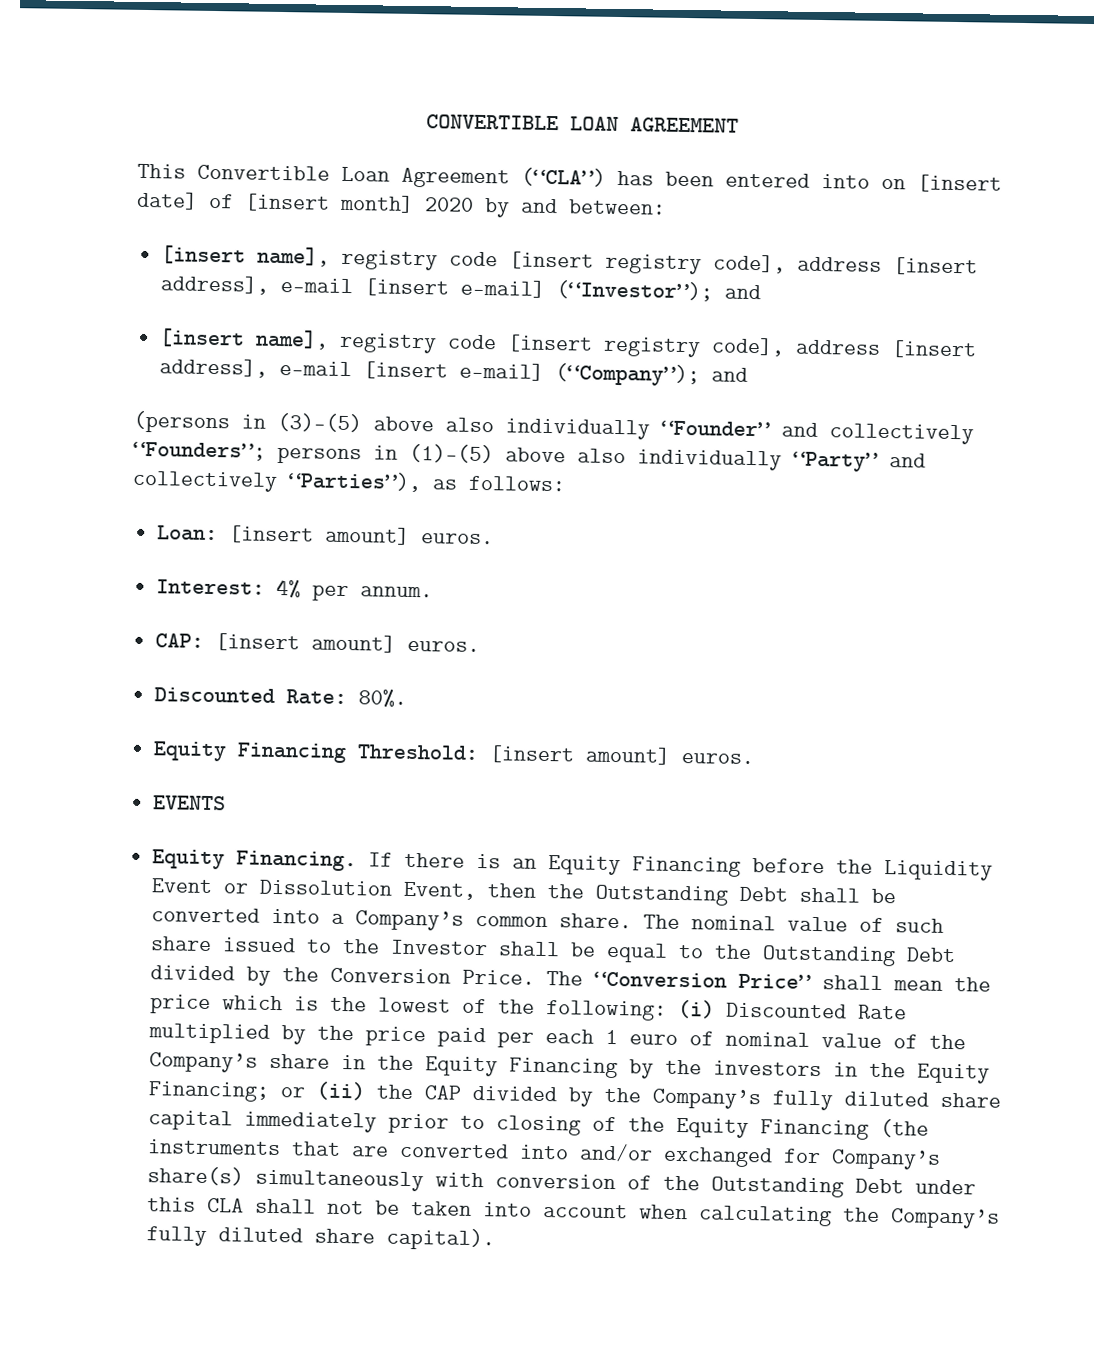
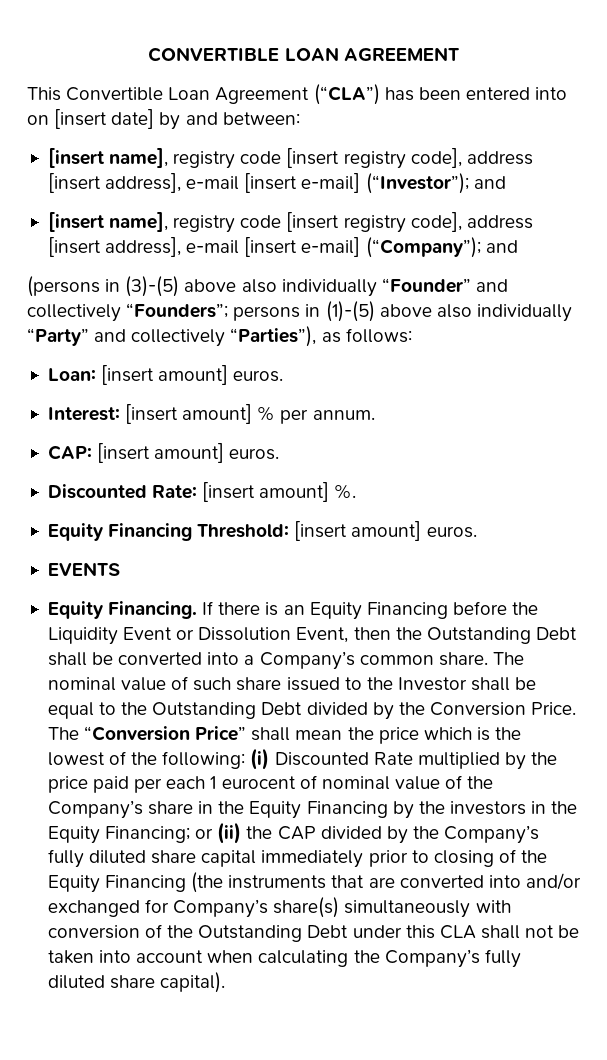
- This Convertible Loan Agreement (“CLA”) has been entered into on [insert date] of [insert month] 2020 by and between:
+ This Convertible Loan Agreement (“CLA”) has been entered into on [insert date] by and between:
- Interest: 4% per annum.
+ Interest: [insert amount] % per annum.
- Discounted Rate: 80%.
+ Discounted Rate: [insert amount] %.
- (i) Discounted Rate multiplied by the price paid per each 1 euro of nominal value of the Company’s share in the Equity Financing by the investors in the Equity Financing;
+ (i) Discounted Rate multiplied by the price paid per each 1 eurocent of nominal value of the Company’s share in the Equity Financing by the investors in the Equity Financing;

